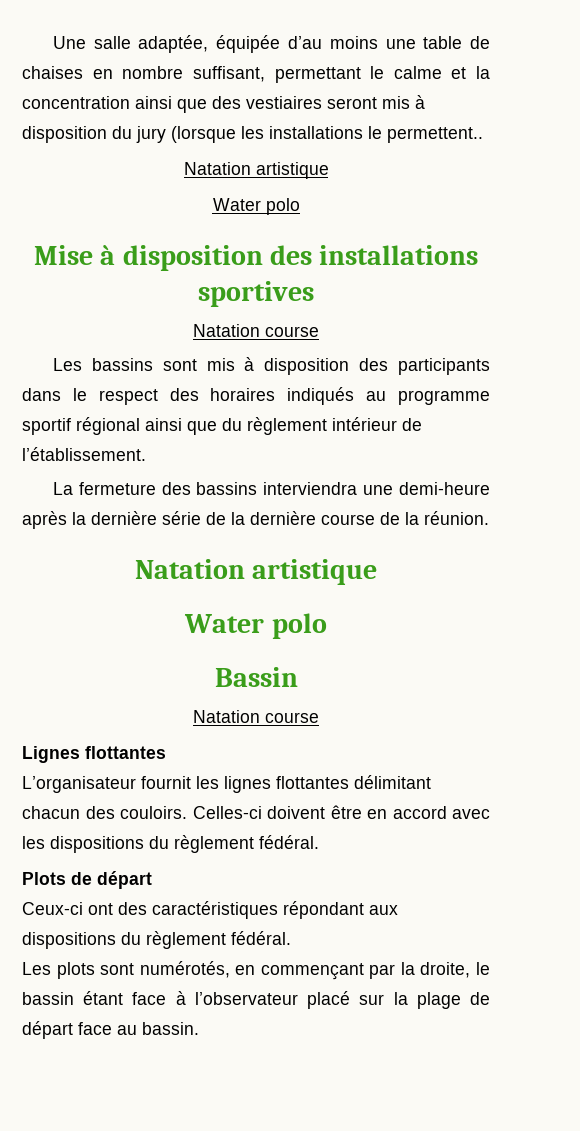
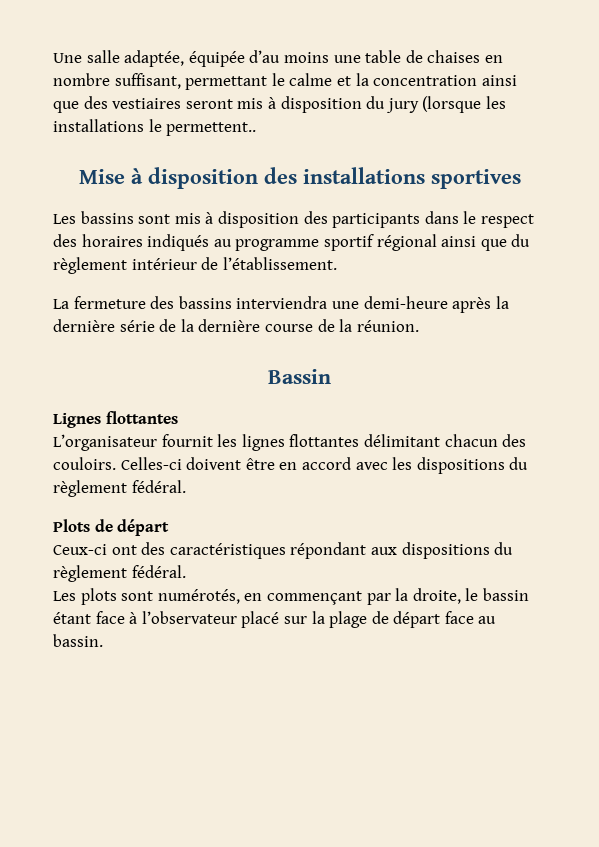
  Une salle adaptée, équipée d’au moins une table de chaises en nombre suffisant, permettant le calme et la concentration ainsi que des vestiaires seront mis à disposition du jury (lorsque les installations le permettent..
- Natation artistique
- Water polo
  Mise à disposition des installations sportives
- Natation course
  La fermeture des bassins interviendra une demi-heure après la dernière série de la dernière course de la réunion.
- Natation artistique
- Water polo
  Bassin
- Natation course

